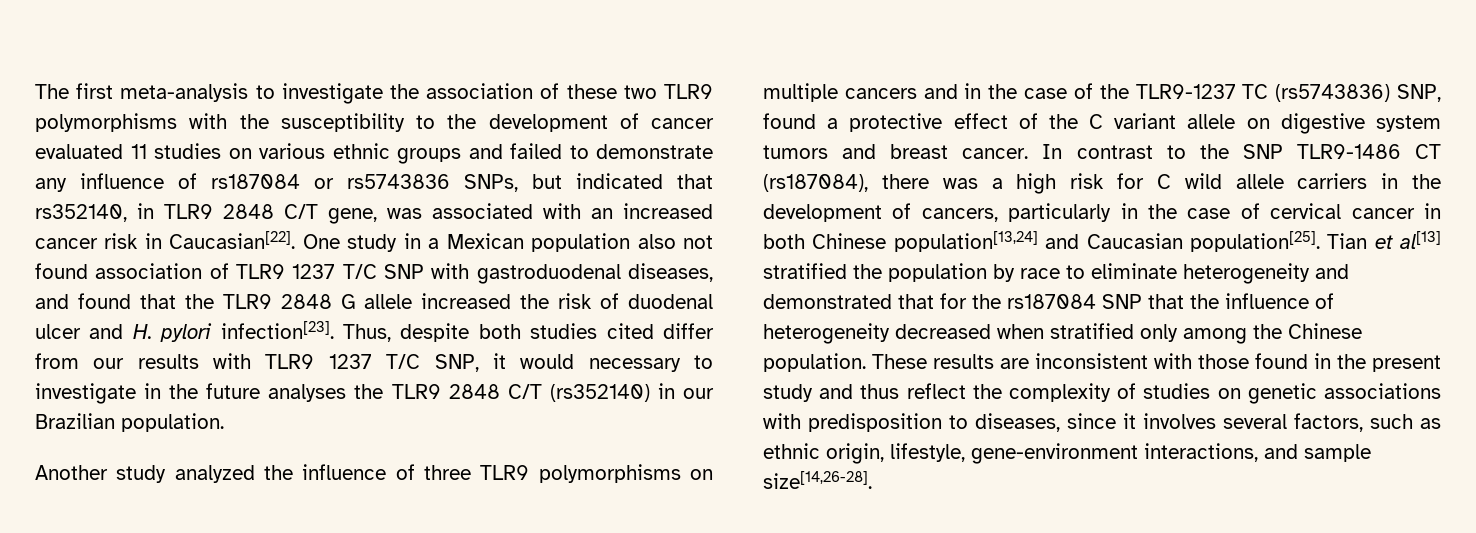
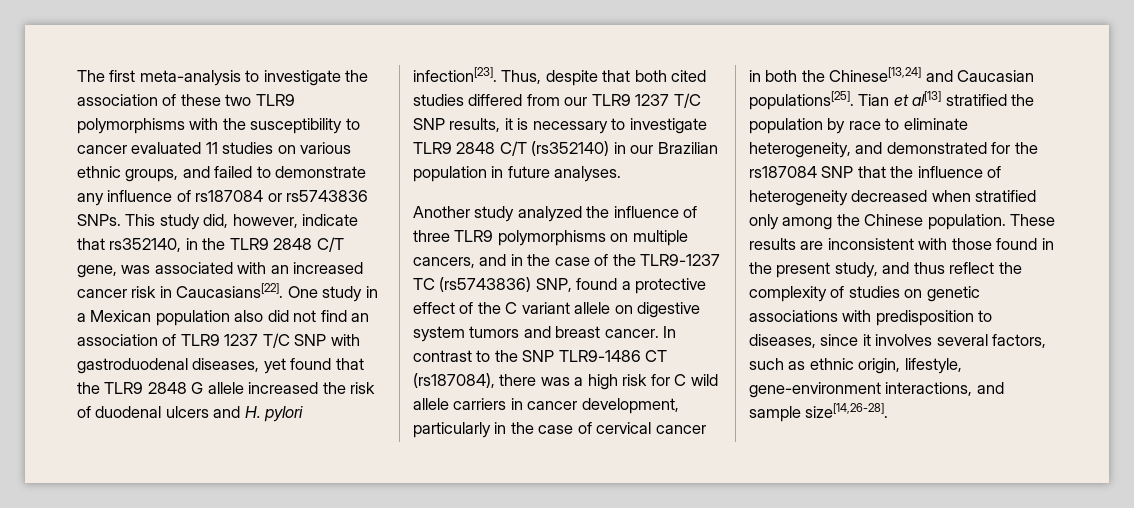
- The first meta-analysis to investigate the association of these two TLR9 polymorphisms with the susceptibility to the development of cancer evaluated 11 studies on various ethnic groups and failed to demonstrate any influence of rs187084 or rs5743836 SNPs, but indicated that rs352140, in TLR9 2848 C/T gene, was associated with an increased cancer risk in Caucasian[22].
+ The first meta-analysis to investigate the association of these two TLR9 polymorphisms with the susceptibility to cancer evaluated 11 studies on various ethnic groups, and failed to demonstrate any influence of rs187084 or rs5743836 SNPs. This study did, however, indicate that rs352140, in the TLR9 2848 C/T gene, was associated with an increased cancer risk in Caucasians[22].
- One study in a Mexican population also not found association of TLR9 1237 T/C SNP with gastroduodenal diseases, and found that the TLR9 2848 G allele increased the risk of duodenal ulcer and H. pylori infection[23].
+ One study in a Mexican population also did not find an association of TLR9 1237 T/C SNP with gastroduodenal diseases, yet found that the TLR9 2848 G allele increased the risk of duodenal ulcers and H. pylori infection[23].
- Thus, despite both studies cited differ from our results with TLR9 1237 T/C SNP, it would necessary to investigate in the future analyses the TLR9 2848 C/T (rs352140) in our Brazilian population.
+ Thus, despite that both cited studies differed from our TLR9 1237 T/C SNP results, it is necessary to investigate TLR9 2848 C/T (rs352140) in our Brazilian population in future analyses.
- Another study analyzed the influence of three TLR9 polymorphisms on multiple cancers and in the case of the TLR9-1237 TC (rs5743836) SNP, found a protective effect of the C variant allele on digestive system tumors and breast cancer.
+ Another study analyzed the influence of three TLR9 polymorphisms on multiple cancers, and in the case of the TLR9-1237 TC (rs5743836) SNP, found a protective effect of the C variant allele on digestive system tumors and breast cancer.
- In contrast to the SNP TLR9-1486 CT (rs187084), there was a high risk for C wild allele carriers in the development of cancers, particularly in the case of cervical cancer in both Chinese population[13,24] and Caucasian population[25].
+ In contrast to the SNP TLR9-1486 CT (rs187084), there was a high risk for C wild allele carriers in cancer development, particularly in the case of cervical cancer in both the Chinese[13,24] and Caucasian populations[25].
- Tian et al[13] stratified the population by race to eliminate heterogeneity and demonstrated that for the rs187084 SNP that the influence of heterogeneity decreased when stratified only among the Chinese population.
+ Tian et al[13] stratified the population by race to eliminate heterogeneity, and demonstrated for the rs187084 SNP that the influence of heterogeneity decreased when stratified only among the Chinese population.
- These results are inconsistent with those found in the present study and thus reflect the complexity of studies on genetic associations with predisposition to diseases, since it involves several factors, such as ethnic origin, lifestyle, gene-environment interactions, and sample size[14,26-28].
+ These results are inconsistent with those found in the present study, and thus reflect the complexity of studies on genetic associations with predisposition to diseases, since it involves several factors, such as ethnic origin, lifestyle, gene-environment interactions, and sample size[14,26-28].

